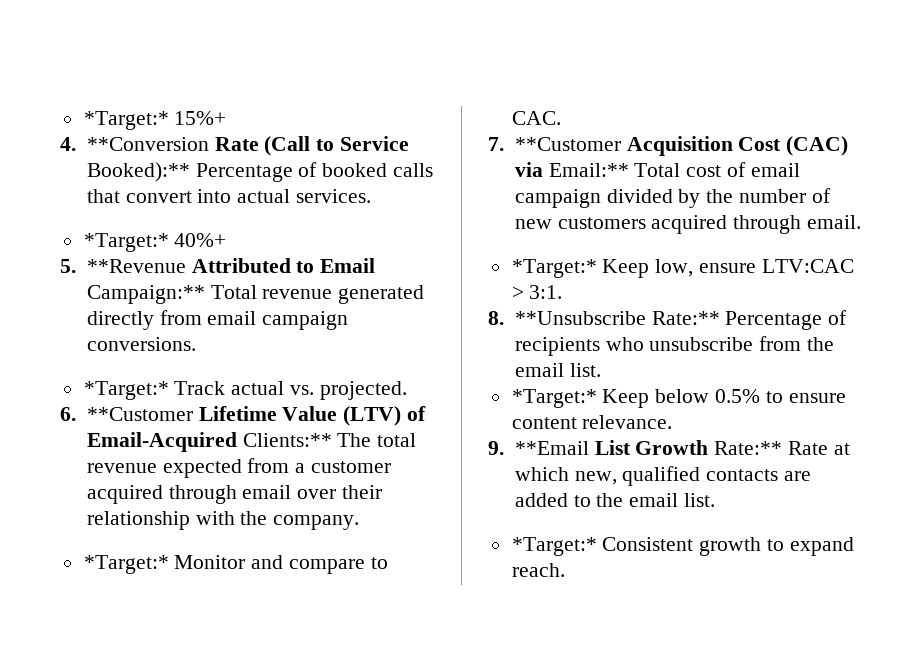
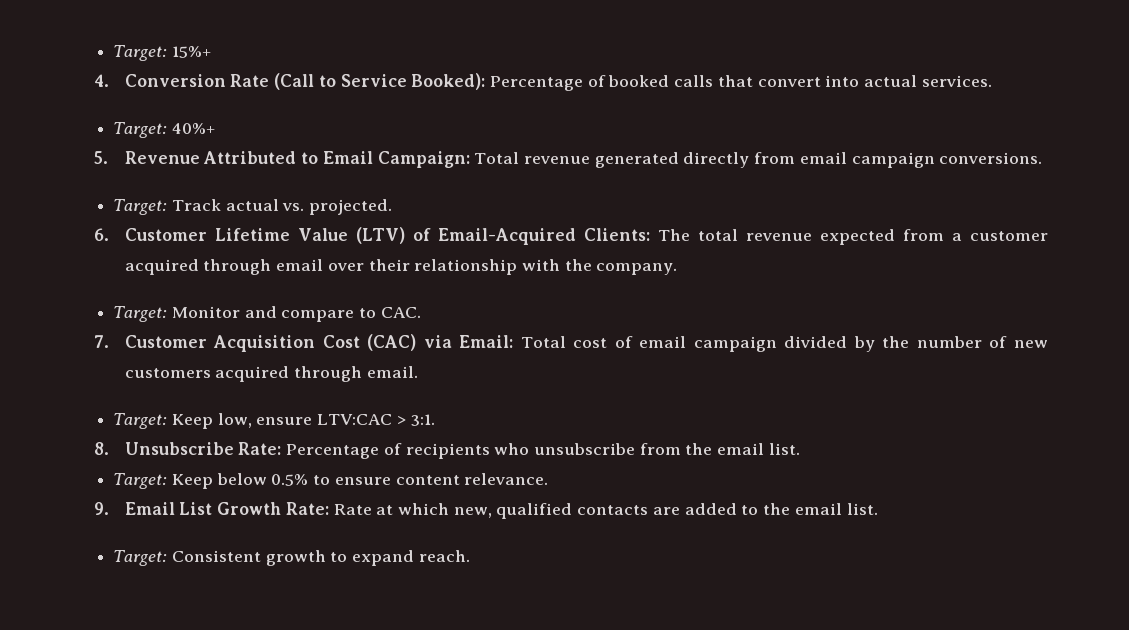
- *Target:* 15%+
+ Target: 15%+
- 4. **Conversion Rate (Call to Service Booked):** Percentage of booked calls that convert into actual services.
+ 4. Conversion Rate (Call to Service Booked): Percentage of booked calls that convert into actual services.
- *Target:* 40%+
+ Target: 40%+
- 5. **Revenue Attributed to Email Campaign:** Total revenue generated directly from email campaign conversions.
+ 5. Revenue Attributed to Email Campaign: Total revenue generated directly from email campaign conversions.
- *Target:* Track actual vs. projected.
+ Target: Track actual vs. projected.
- 6. **Customer Lifetime Value (LTV) of Email-Acquired Clients:** The total revenue expected from a customer acquired through email over their relationship with the company.
+ 6. Customer Lifetime Value (LTV) of Email-Acquired Clients: The total revenue expected from a customer acquired through email over their relationship with the company.
- *Target:* Monitor and compare to CAC.
+ Target: Monitor and compare to CAC.
- 7. **Customer Acquisition Cost (CAC) via Email:** Total cost of email campaign divided by the number of new customers acquired through email.
+ 7. Customer Acquisition Cost (CAC) via Email: Total cost of email campaign divided by the number of new customers acquired through email.
- *Target:* Keep low, ensure LTV:CAC > 3:1.
+ Target: Keep low, ensure LTV:CAC > 3:1.
- 8. **Unsubscribe Rate:** Percentage of recipients who unsubscribe from the email list.
+ 8. Unsubscribe Rate: Percentage of recipients who unsubscribe from the email list.
- *Target:* Keep below 0.5% to ensure content relevance.
+ Target: Keep below 0.5% to ensure content relevance.
- 9. **Email List Growth Rate:** Rate at which new, qualified contacts are added to the email list.
+ 9. Email List Growth Rate: Rate at which new, qualified contacts are added to the email list.
- *Target:* Consistent growth to expand reach.
+ Target: Consistent growth to expand reach.

